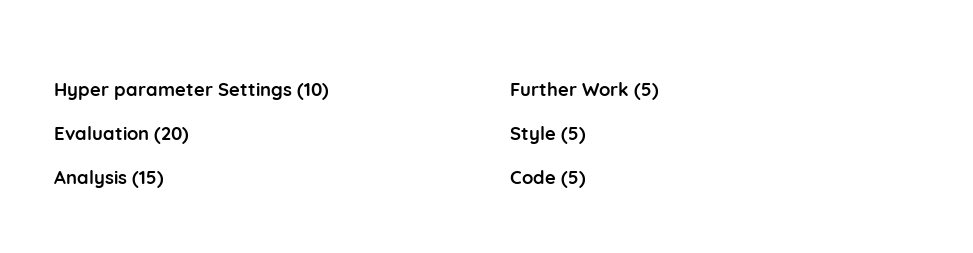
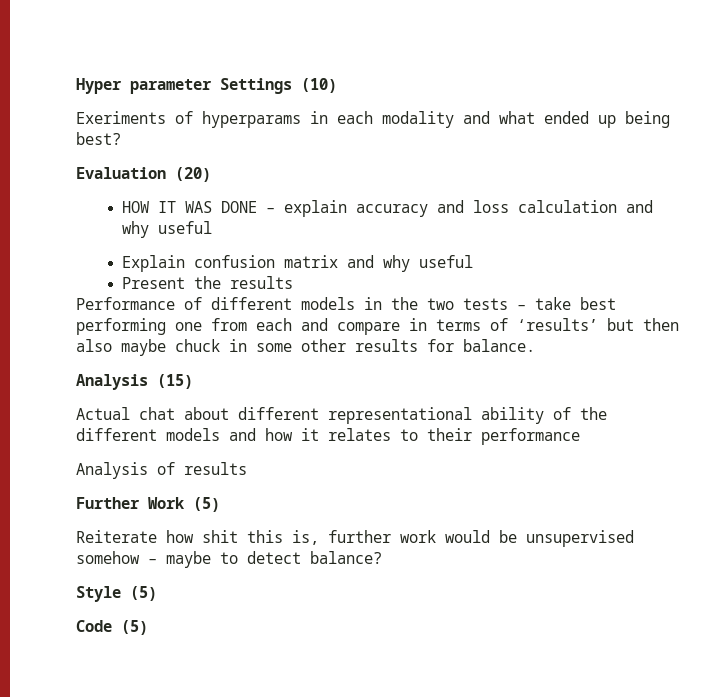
+ Exeriments of hyperparams in each modality and what ended up being best?
  Evaluation (20)
+ HOW IT WAS DONE – explain accuracy and loss calculation and why useful
+ Explain confusion matrix and why useful
+ Present the results
+ Performance of different models in the two tests – take best performing one from each and compare in terms of ‘results’ but then also maybe chuck in some other results for balance.
  Analysis (15)
+ Actual chat about different representational ability of the different models and how it relates to their performance
+ Analysis of results
  Further Work (5)
+ Reiterate how shit this is, further work would be unsupervised somehow – maybe to detect balance?

